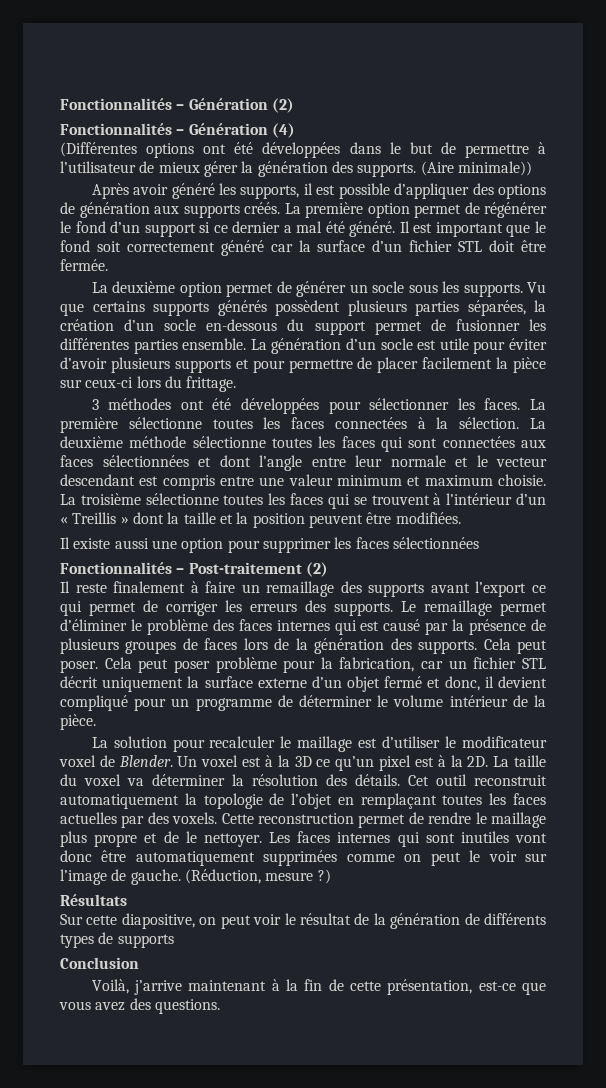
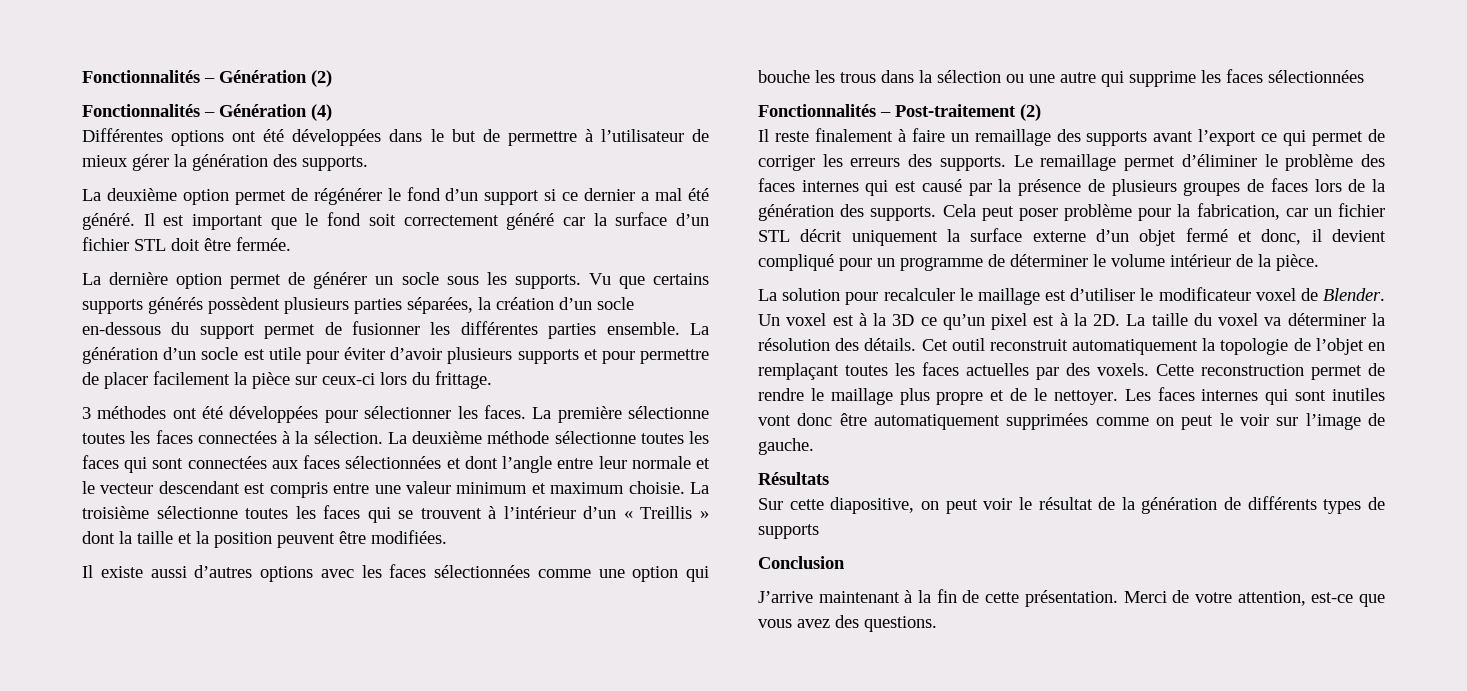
- (Différentes options ont été développées dans le but de permettre à l’utilisateur de mieux gérer la génération des supports. (Aire minimale))
- Après avoir généré les supports, il est possible d’appliquer des options de génération aux supports créés. La première option permet de régénérer le fond d’un support si ce dernier a mal été généré.
+ Différentes options ont été développées dans le but de permettre à l’utilisateur de mieux gérer la génération des supports.
+ La deuxième option permet de régénérer le fond d’un support si ce dernier a mal été généré.
- La deuxième option permet de générer un socle sous les supports.
+ La dernière option permet de générer un socle sous les supports.
- Il existe aussi une option pour supprimer les faces sélectionnées
+ Il existe aussi d’autres options avec les faces sélectionnées comme une option qui bouche les trous dans la sélection ou une autre qui supprime les faces sélectionnées
- Cela peut poser. Cela peut poser problème pour la fabrication, car un fichier STL décrit uniquement la surface externe d’un objet fermé et donc, il devient compliqué pour un programme de déterminer le volume intérieur de la pièce.
+ Cela peut poser problème pour la fabrication, car un fichier STL décrit uniquement la surface externe d’un objet fermé et donc, il devient compliqué pour un programme de déterminer le volume intérieur de la pièce.
- (Réduction, mesure ?)
- Voilà, j’arrive maintenant à la fin de cette présentation, est-ce que vous avez des questions.
+ J’arrive maintenant à la fin de cette présentation. Merci de votre attention, est-ce que vous avez des questions.

